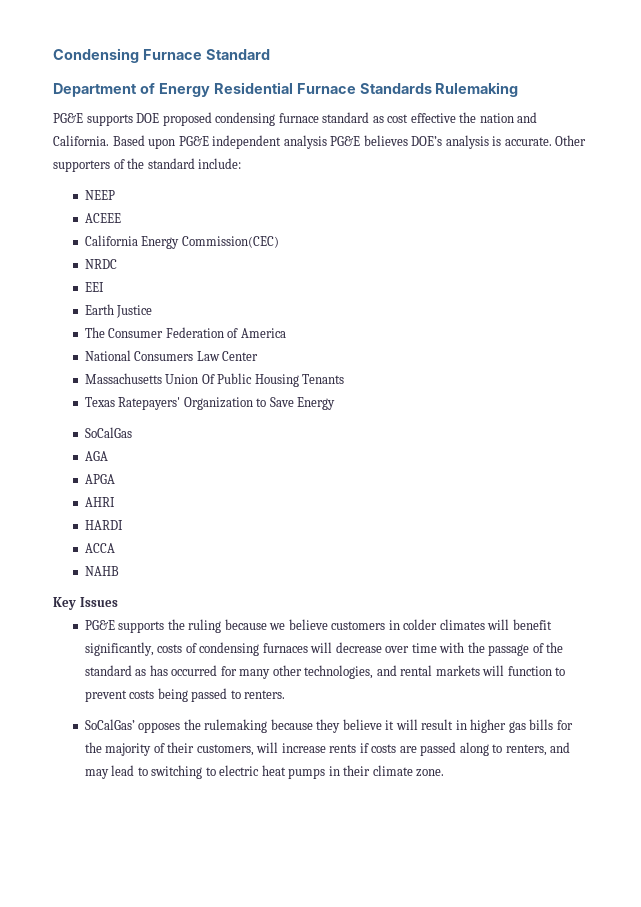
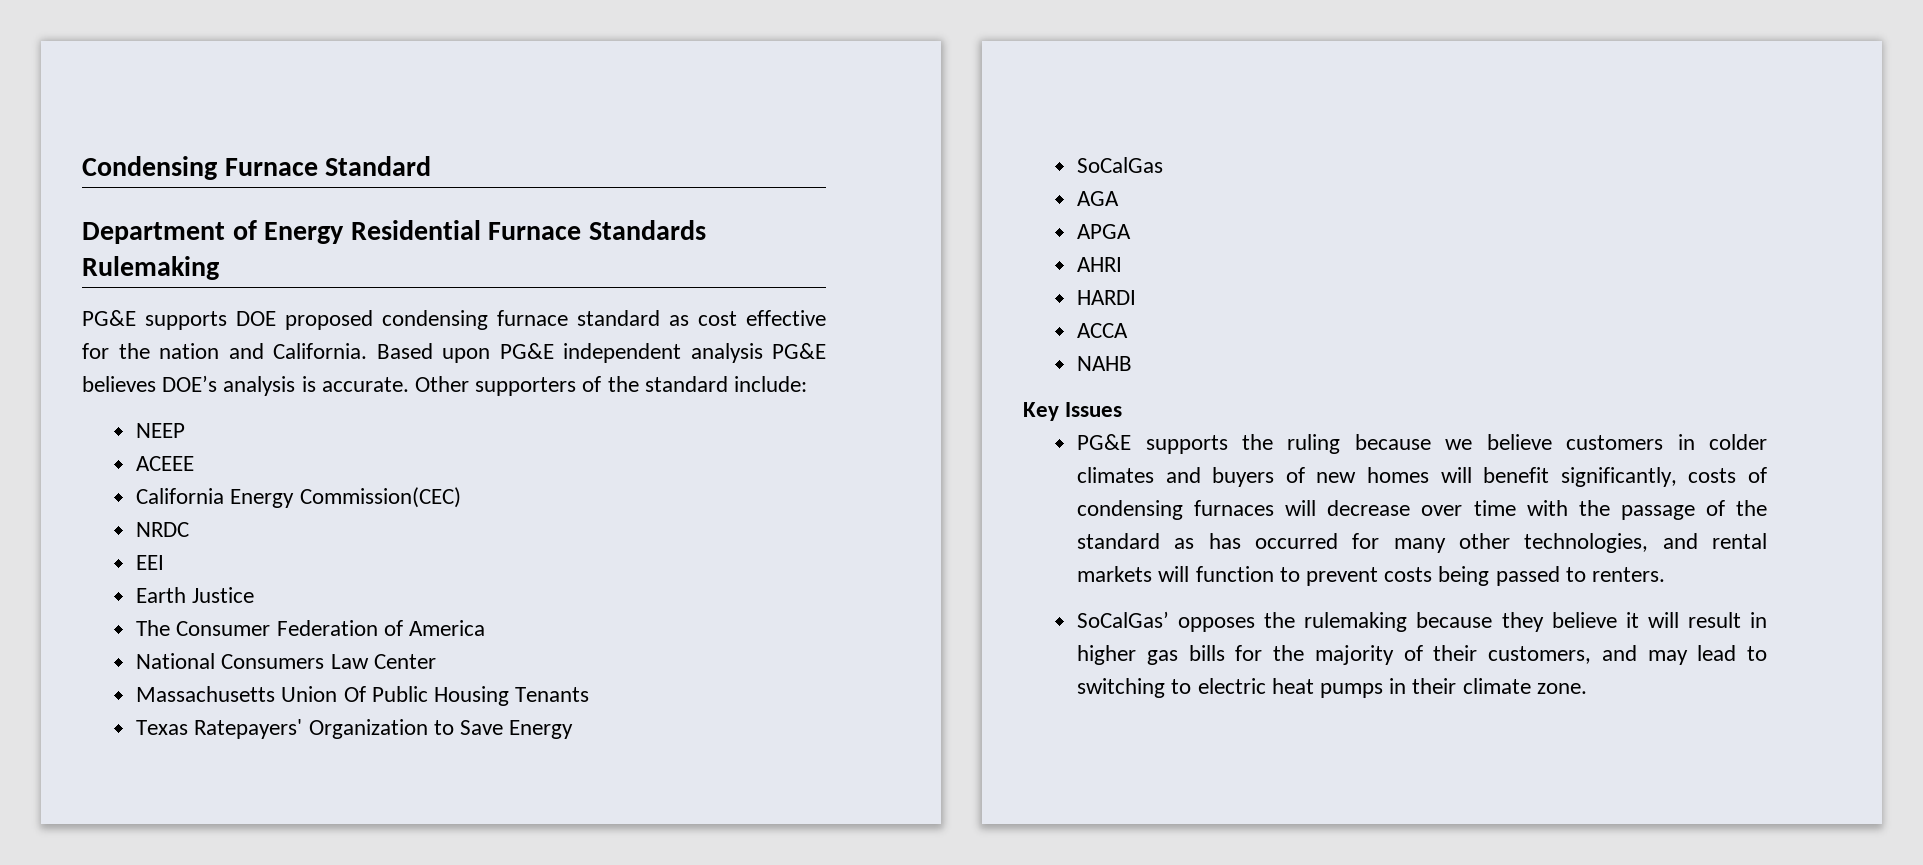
- PG&E supports DOE proposed condensing furnace standard as cost effective the nation and California.
+ PG&E supports DOE proposed condensing furnace standard as cost effective for the nation and California.
- PG&E supports the ruling because we believe customers in colder climates will benefit significantly, costs of condensing furnaces will decrease over time with the passage of the standard as has occurred for many other technologies, and rental markets will function to prevent costs being passed to renters.
+ PG&E supports the ruling because we believe customers in colder climates and buyers of new homes will benefit significantly, costs of condensing furnaces will decrease over time with the passage of the standard as has occurred for many other technologies, and rental markets will function to prevent costs being passed to renters.
- SoCalGas’ opposes the rulemaking because they believe it will result in higher gas bills for the majority of their customers, will increase rents if costs are passed along to renters, and may lead to switching to electric heat pumps in their climate zone.
+ SoCalGas’ opposes the rulemaking because they believe it will result in higher gas bills for the majority of their customers, and may lead to switching to electric heat pumps in their climate zone.

